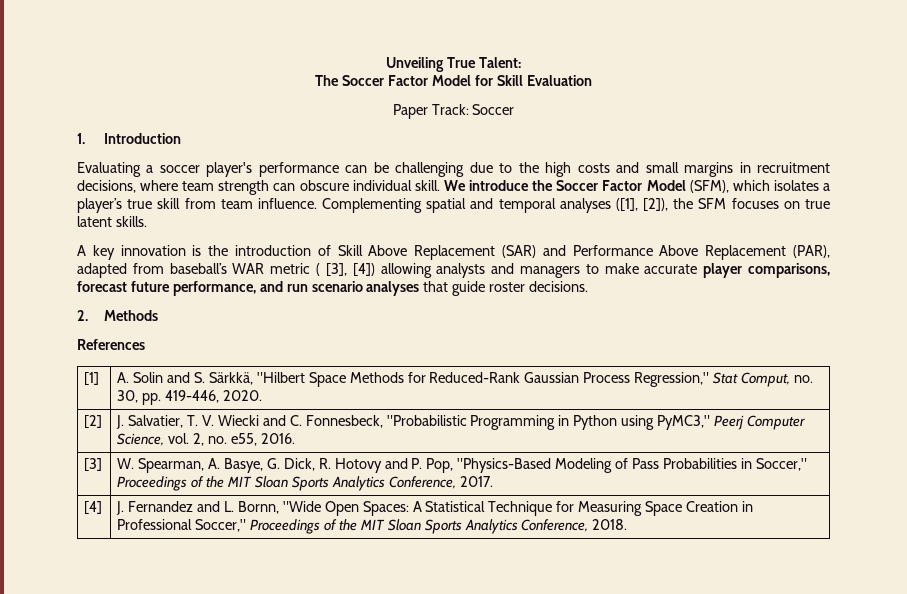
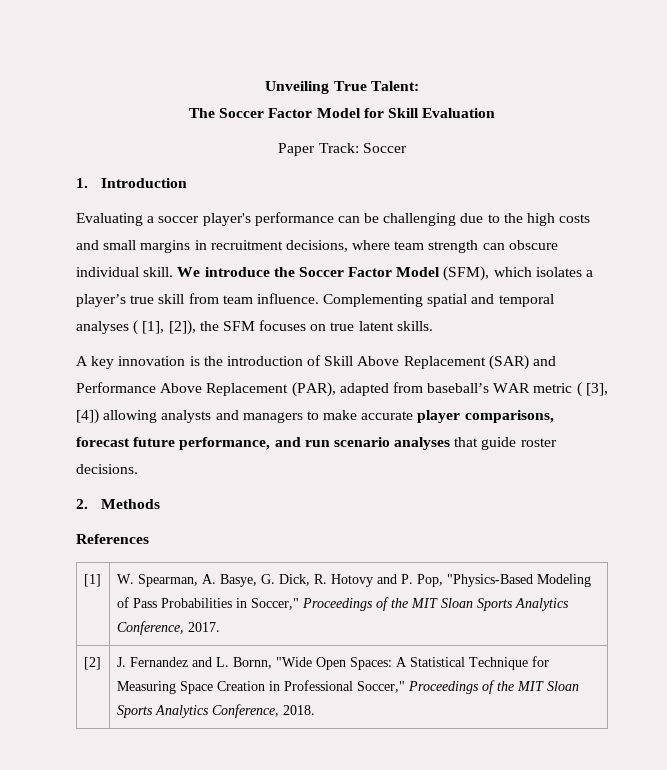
- Complementing spatial and temporal analyses ([1], [2]), the SFM focuses on true latent skills.
+ Complementing spatial and temporal analyses ( [1], [2]), the SFM focuses on true latent skills.
- [1] | A. Solin and S. Särkkä, "Hilbert Space Methods for Reduced-Rank Gaussian Process Regression," Stat Comput, no. 30, pp. 419-446, 2020.
- [2] | J. Salvatier, T. V. Wiecki and C. Fonnesbeck, "Probabilistic Programming in Python using PyMC3," Peerj Computer Science, vol. 2, no. e55, 2016.
- [3] | W. Spearman, A. Basye, G. Dick, R. Hotovy and P. Pop, "Physics-Based Modeling of Pass Probabilities in Soccer," Proceedings of the MIT Sloan Sports Analytics Conference, 2017.
+ [1] | W. Spearman, A. Basye, G. Dick, R. Hotovy and P. Pop, "Physics-Based Modeling of Pass Probabilities in Soccer," Proceedings of the MIT Sloan Sports Analytics Conference, 2017.
- [4] | J. Fernandez and L. Bornn, "Wide Open Spaces: A Statistical Technique for Measuring Space Creation in Professional Soccer," Proceedings of the MIT Sloan Sports Analytics Conference, 2018.
+ [2] | J. Fernandez and L. Bornn, "Wide Open Spaces: A Statistical Technique for Measuring Space Creation in Professional Soccer," Proceedings of the MIT Sloan Sports Analytics Conference, 2018.

